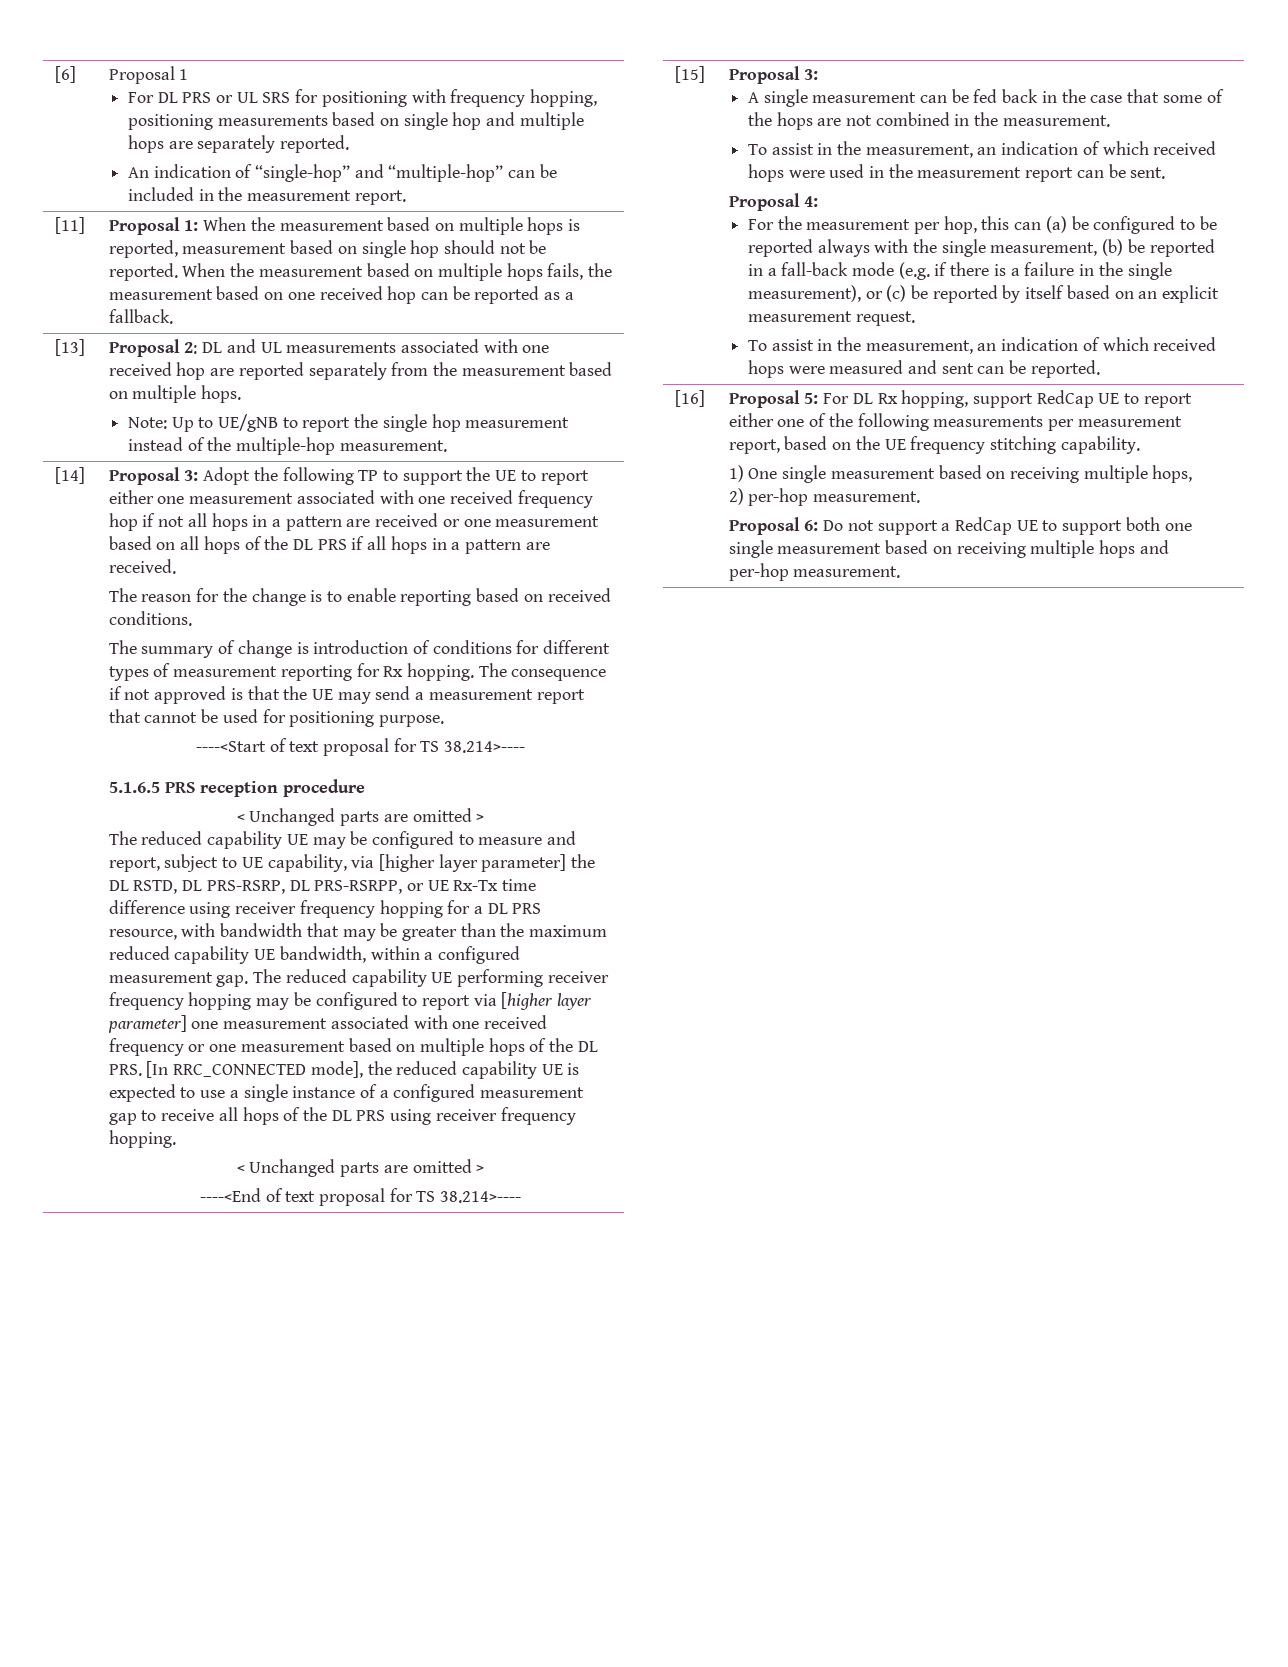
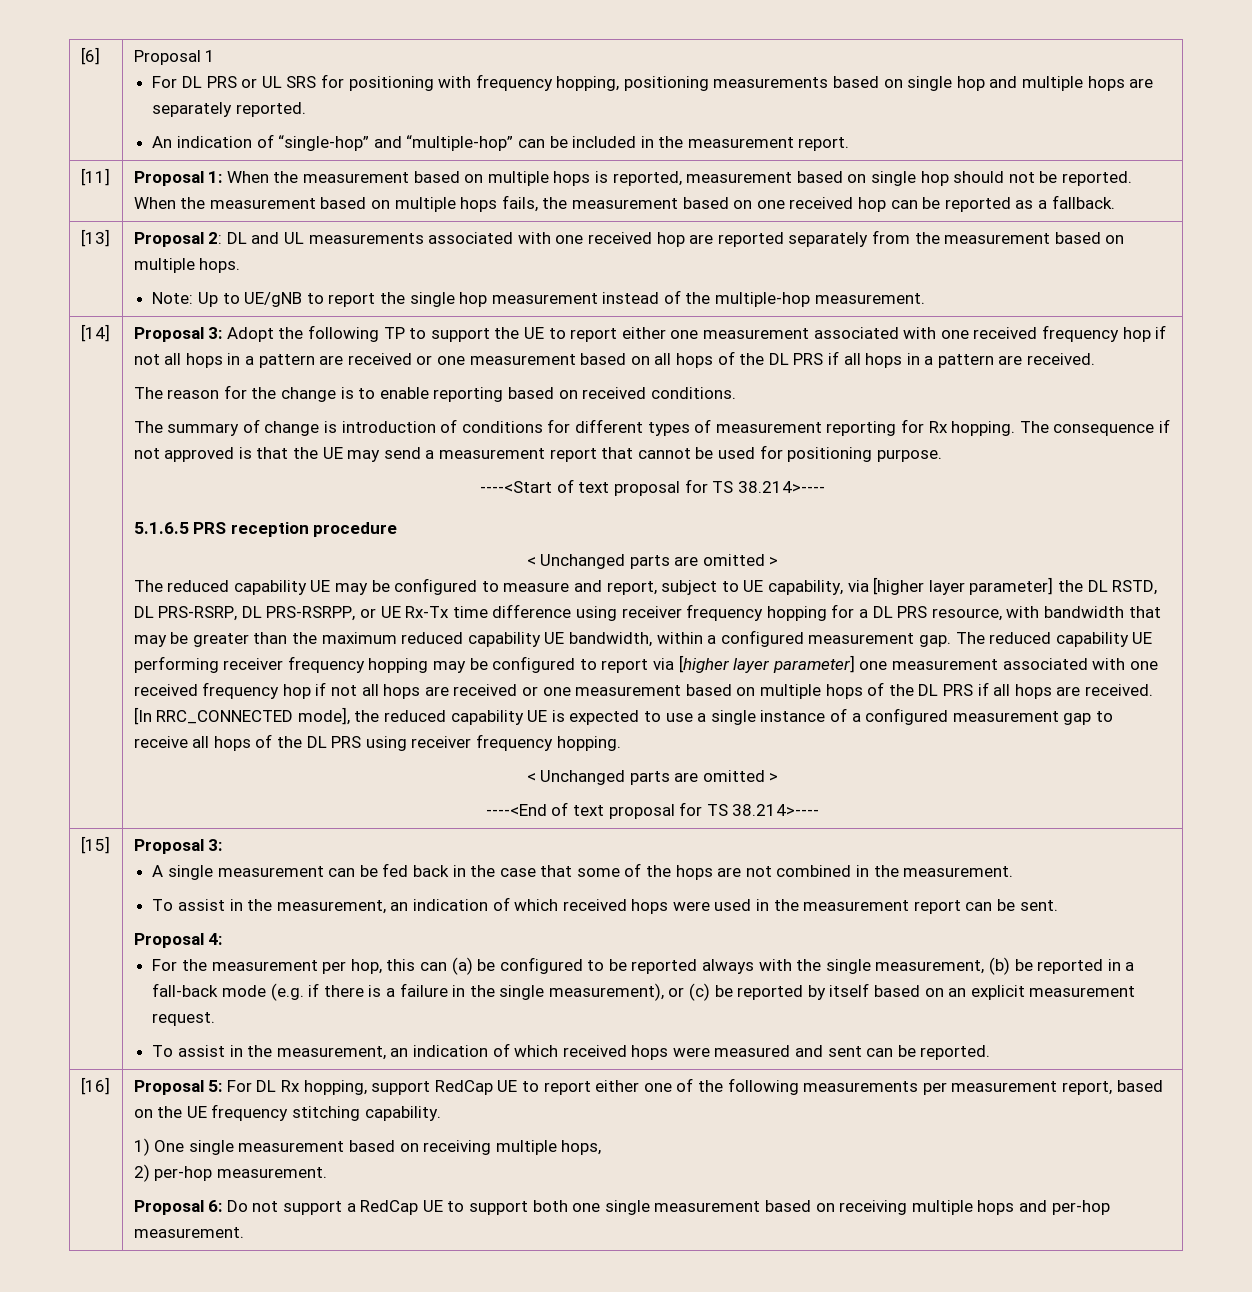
- The reduced capability UE performing receiver frequency hopping may be configured to report via [higher layer parameter] one measurement associated with one received frequency or one measurement based on multiple hops of the DL PRS. [In RRC_CONNECTED mode], the reduced capability UE is expected to use a single instance of a configured measurement gap to receive all hops of the DL PRS using receiver frequency hopping.
+ The reduced capability UE performing receiver frequency hopping may be configured to report via [higher layer parameter] one measurement associated with one received frequency hop if not all hops are received or one measurement based on multiple hops of the DL PRS if all hops are received. [In RRC_CONNECTED mode], the reduced capability UE is expected to use a single instance of a configured measurement gap to receive all hops of the DL PRS using receiver frequency hopping.

